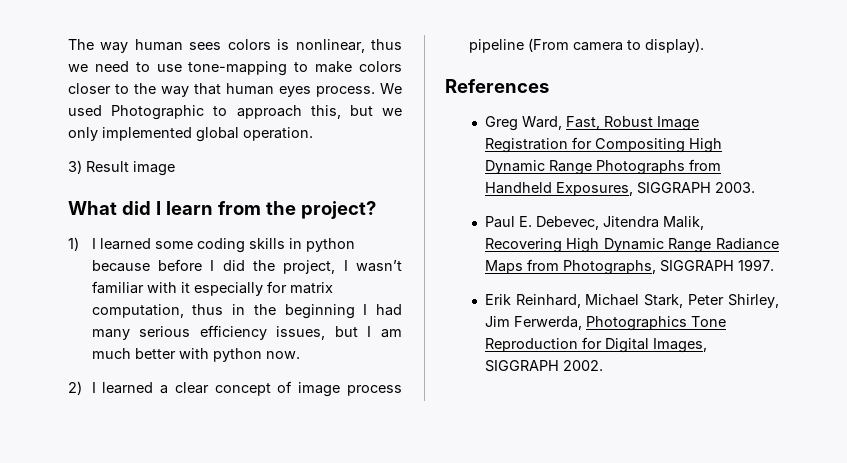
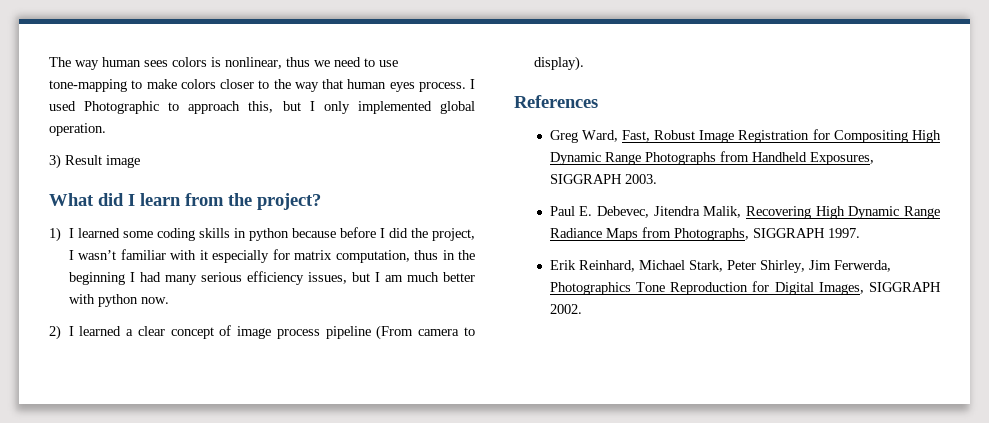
- We used Photographic to approach this, but we only implemented global operation.
+ I used Photographic to approach this, but I only implemented global operation.

